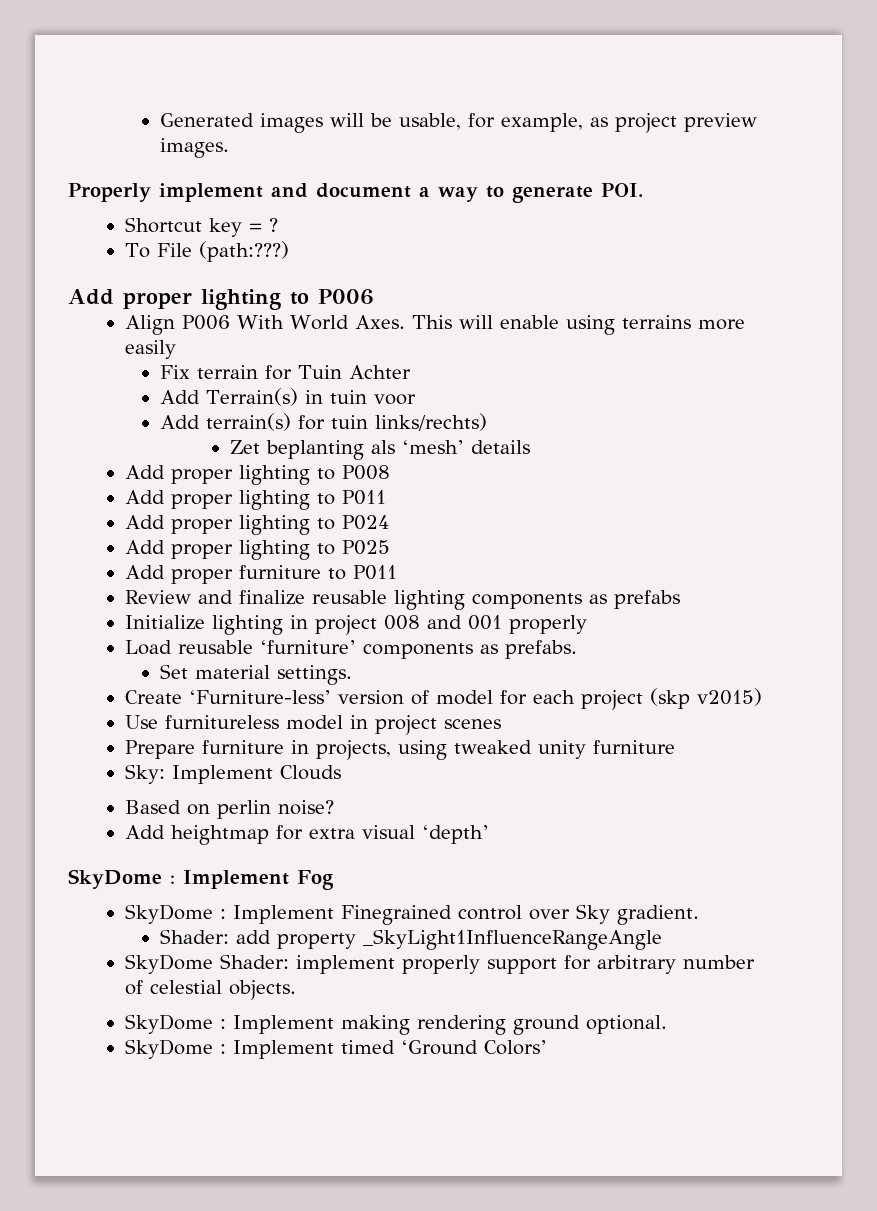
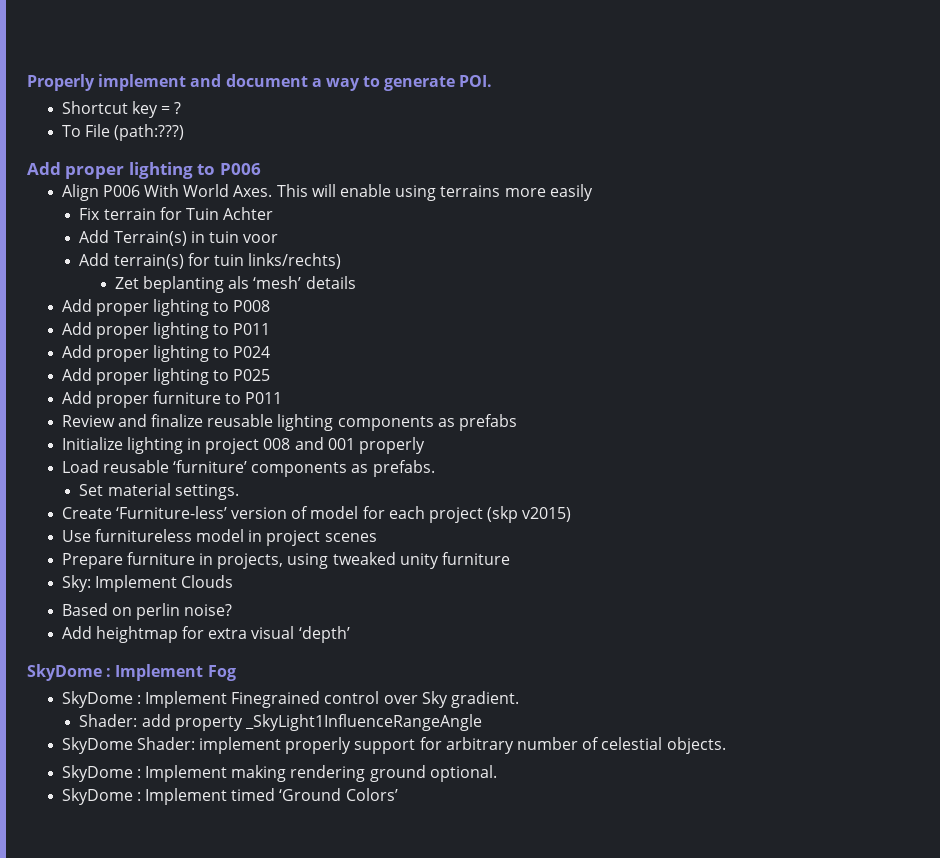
- Generated images will be usable, for example, as project preview images.

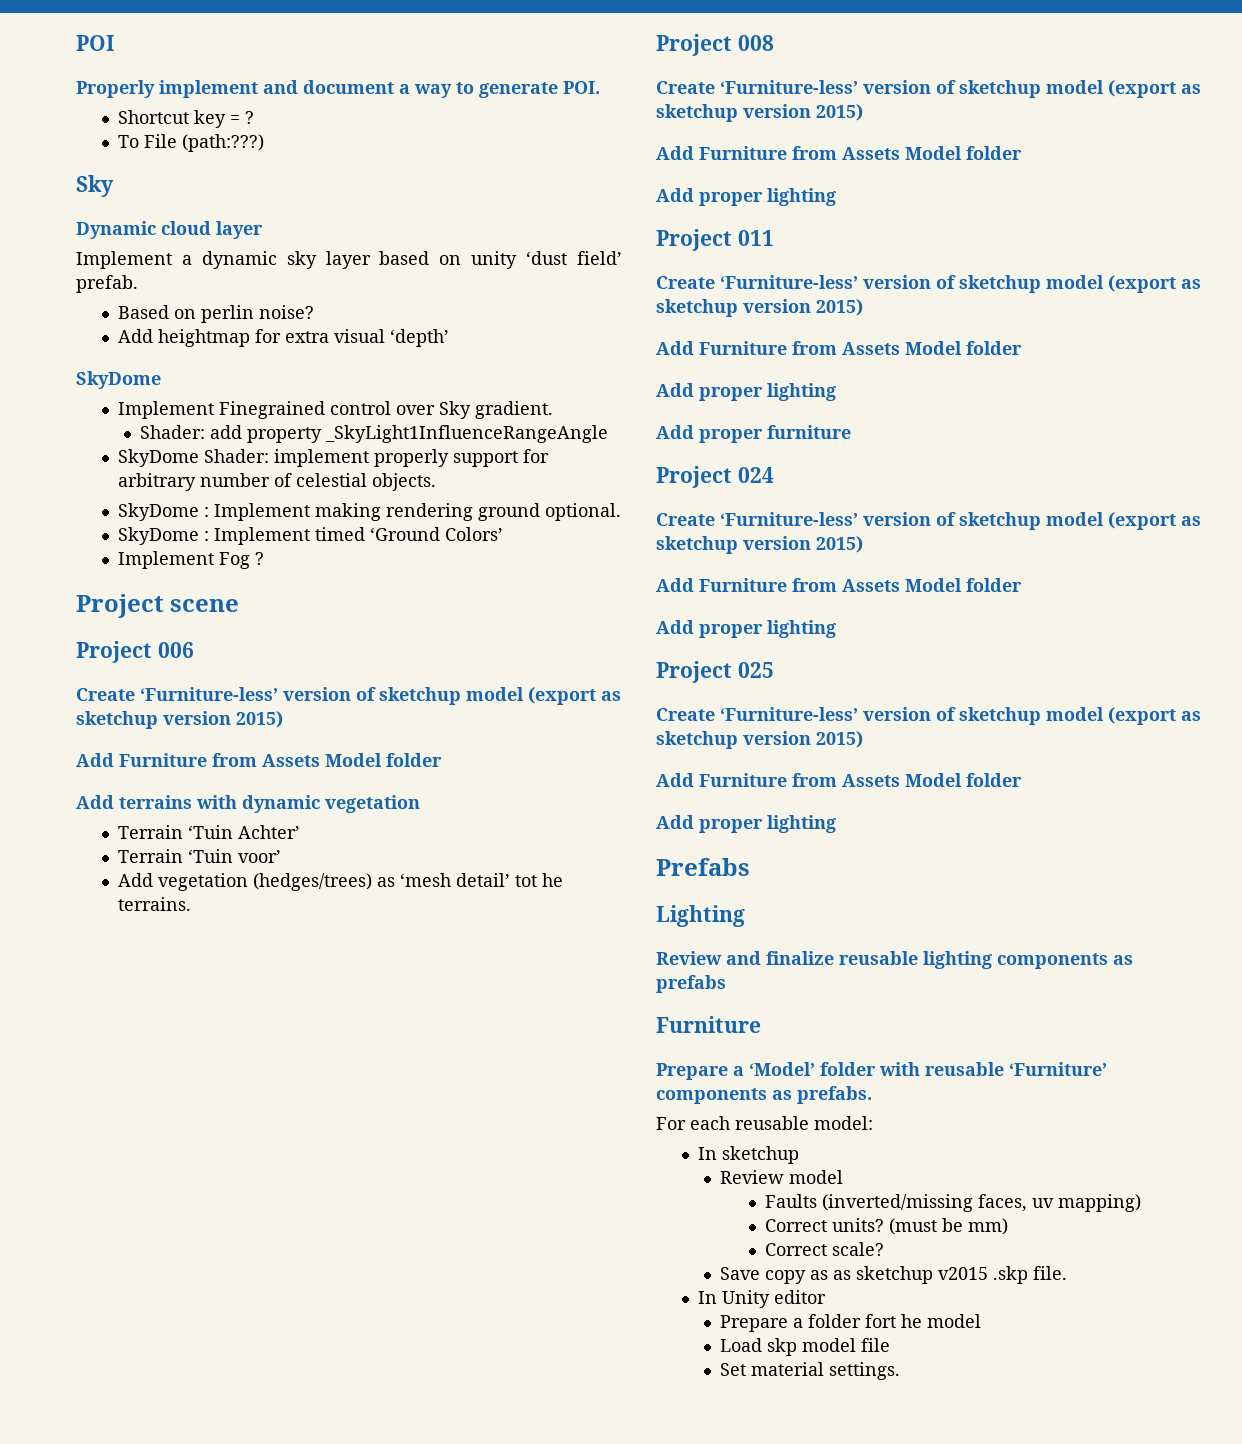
+ POI
  To File (path:???)
- Add proper lighting to P006
- Align P006 With World Axes. This will enable using terrains more easily
- Fix terrain for Tuin Achter
- Add Terrain(s) in tuin voor
- Add terrain(s) for tuin links/rechts)
- Zet beplanting als ‘mesh’ details
- Add proper lighting to P008
- Add proper lighting to P011
- Add proper lighting to P024
- Add proper lighting to P025
- Add proper furniture to P011
- Review and finalize reusable lighting components as prefabs
- Initialize lighting in project 008 and 001 properly
- Load reusable ‘furniture’ components as prefabs.
- Set material settings.
- Create ‘Furniture-less’ version of model for each project (skp v2015)
- Use furnitureless model in project scenes
- Prepare furniture in projects, using tweaked unity furniture
- Sky: Implement Clouds
+ Sky
+ Dynamic cloud layer
+ Implement a dynamic sky layer based on unity ‘dust field’ prefab.
  Add heightmap for extra visual ‘depth’
- SkyDome : Implement Fog
- SkyDome : Implement Finegrained control over Sky gradient.
+ SkyDome
+ Implement Finegrained control over Sky gradient.
+ Implement Fog ?
+ Project scene
+ Project 006
+ Create ‘Furniture-less’ version of sketchup model (export as sketchup version 2015)
+ Add Furniture from Assets Model folder
+ Add terrains with dynamic vegetation
+ Terrain ‘Tuin Achter’
+ Terrain ‘Tuin voor’
+ Add vegetation (hedges/trees) as ‘mesh detail’ tot he terrains.
+ Project 008
+ Create ‘Furniture-less’ version of sketchup model (export as sketchup version 2015)
+ Add Furniture from Assets Model folder
+ Add proper lighting
+ Project 011
+ Create ‘Furniture-less’ version of sketchup model (export as sketchup version 2015)
+ Add Furniture from Assets Model folder
+ Add proper lighting
+ Add proper furniture
+ Project 024
+ Create ‘Furniture-less’ version of sketchup model (export as sketchup version 2015)
+ Add Furniture from Assets Model folder
+ Add proper lighting
+ Project 025
+ Create ‘Furniture-less’ version of sketchup model (export as sketchup version 2015)
+ Add Furniture from Assets Model folder
+ Add proper lighting
+ Prefabs
+ Lighting
+ Review and finalize reusable lighting components as prefabs
+ Furniture
+ Prepare a ‘Model’ folder with reusable ‘Furniture’ components as prefabs.
+ For each reusable model:
+ In sketchup
+ Review model
+ Faults (inverted/missing faces, uv mapping)
+ Correct units? (must be mm)
+ Correct scale?
+ Save copy as as sketchup v2015 .skp file.
+ In Unity editor
+ Prepare a folder fort he model
+ Load skp model file
+ Set material settings.

